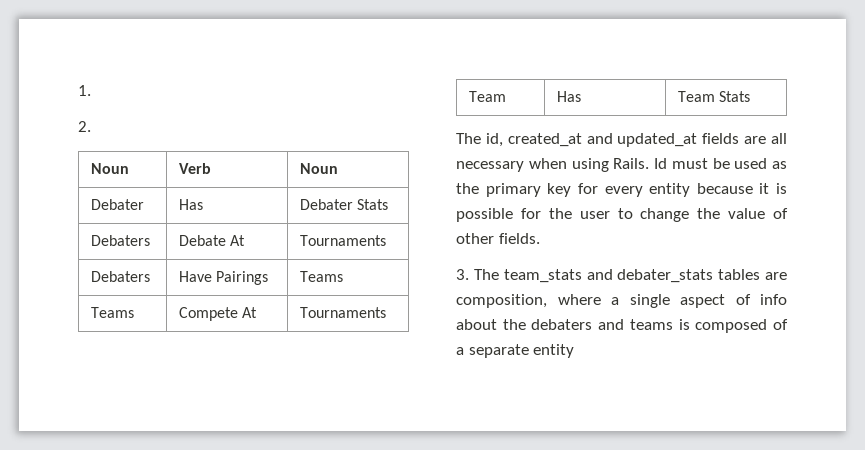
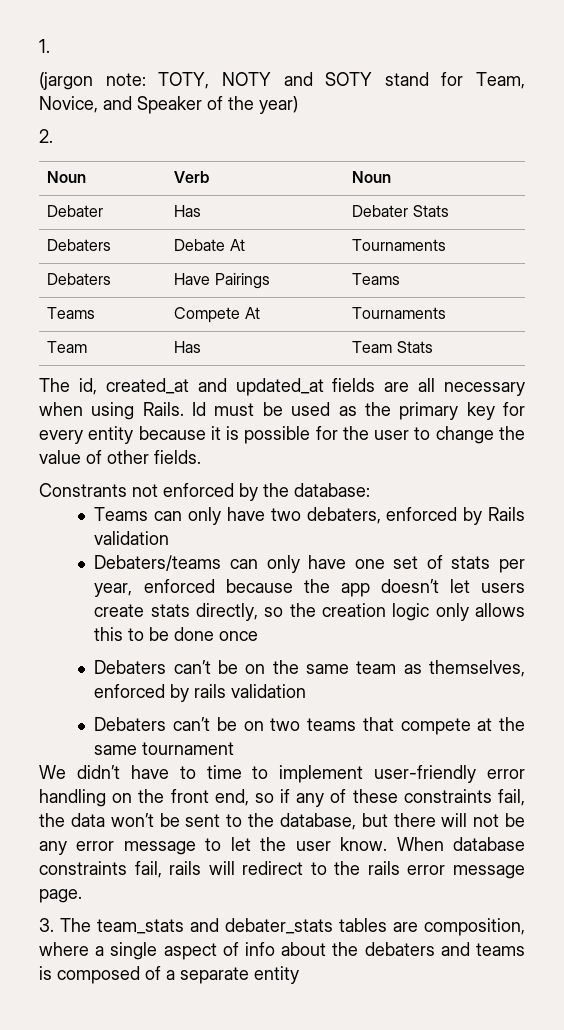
+ (jargon note: TOTY, NOTY and SOTY stand for Team, Novice, and Speaker of the year)
+ Constrants not enforced by the database:
+ Teams can only have two debaters, enforced by Rails validation
+ Debaters/teams can only have one set of stats per year, enforced because the app doesn’t let users create stats directly, so the creation logic only allows this to be done once
+ Debaters can’t be on the same team as themselves, enforced by rails validation
+ Debaters can’t be on two teams that compete at the same tournament
+ We didn’t have to time to implement user-friendly error handling on the front end, so if any of these constraints fail, the data won’t be sent to the database, but there will not be any error message to let the user know. When database constraints fail, rails will redirect to the rails error message page.

